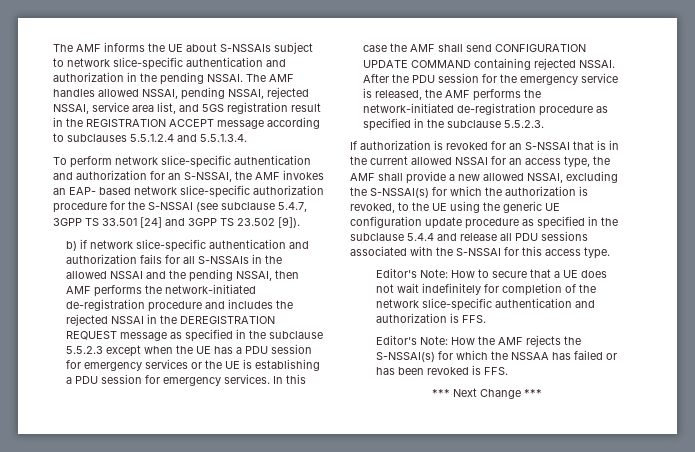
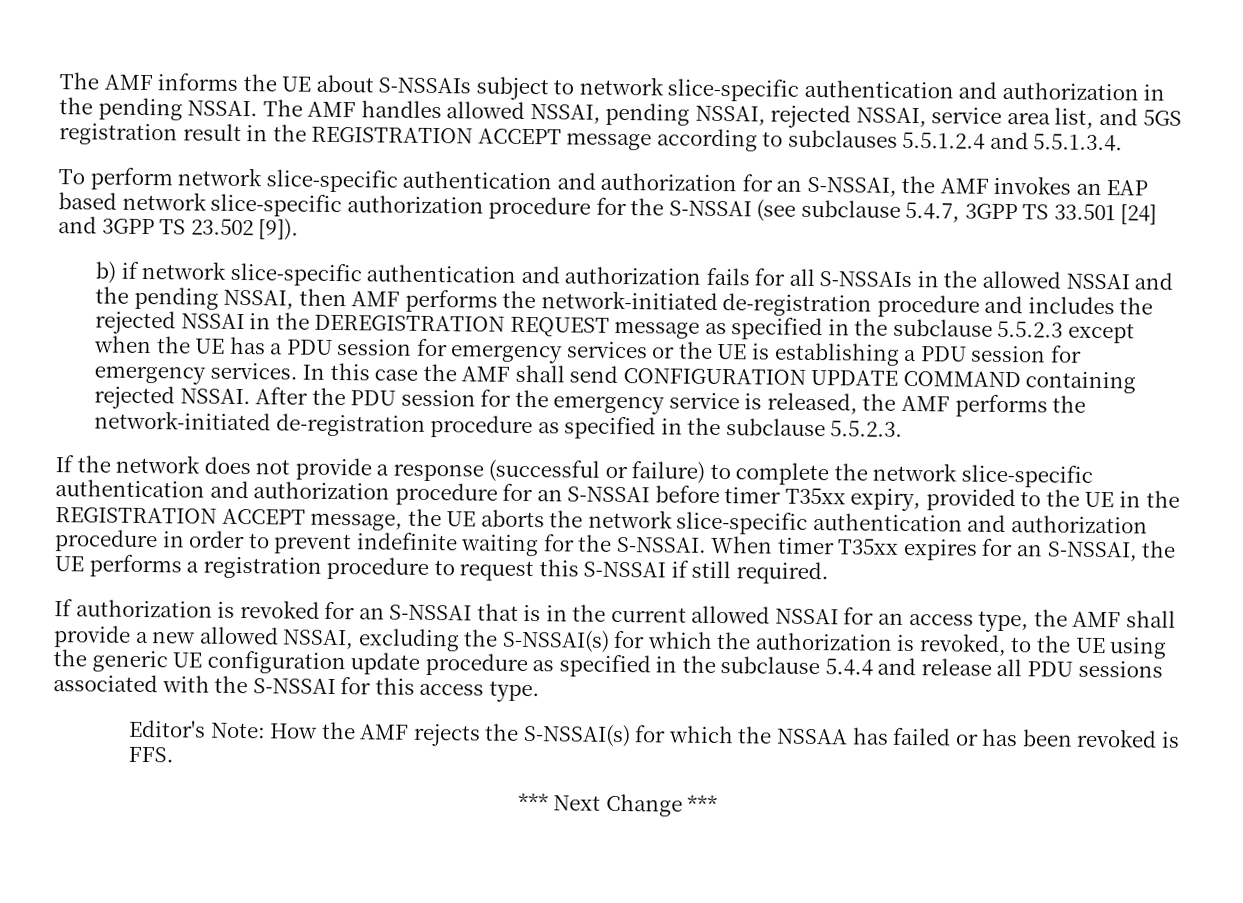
- To perform network slice-specific authentication and authorization for an S-NSSAI, the AMF invokes an EAP- based network slice-specific authorization procedure for the S-NSSAI (see subclause 5.4.7, 3GPP TS 33.501 [24] and 3GPP TS 23.502 [9]).
+ To perform network slice-specific authentication and authorization for an S-NSSAI, the AMF invokes an EAP based network slice-specific authorization procedure for the S-NSSAI (see subclause 5.4.7, 3GPP TS 33.501 [24] and 3GPP TS 23.502 [9]).
+ If the network does not provide a response (successful or failure) to complete the network slice-specific authentication and authorization procedure for an S-NSSAI before timer T35xx expiry, provided to the UE in the REGISTRATION ACCEPT message, the UE aborts the network slice-specific authentication and authorization procedure in order to prevent indefinite waiting for the S-NSSAI. When timer T35xx expires for an S-NSSAI, the UE performs a registration procedure to request this S-NSSAI if still required.
- Editor's Note: How to secure that a UE does not wait indefinitely for completion of the network slice-specific authentication and authorization is FFS.

